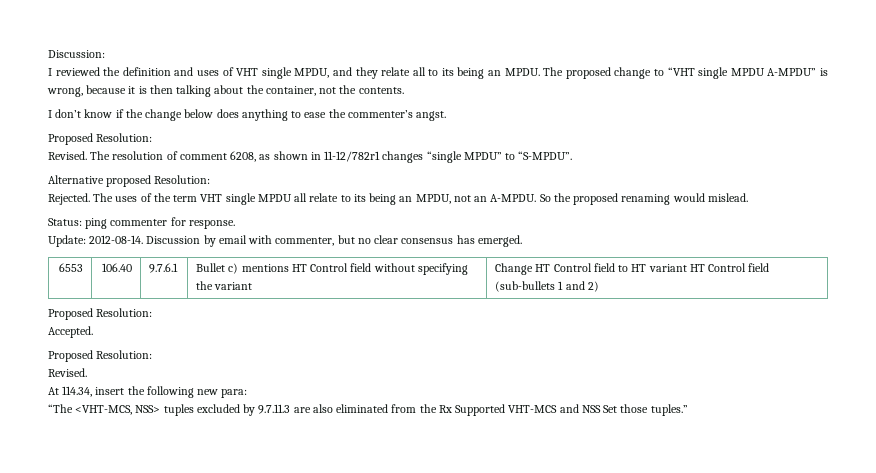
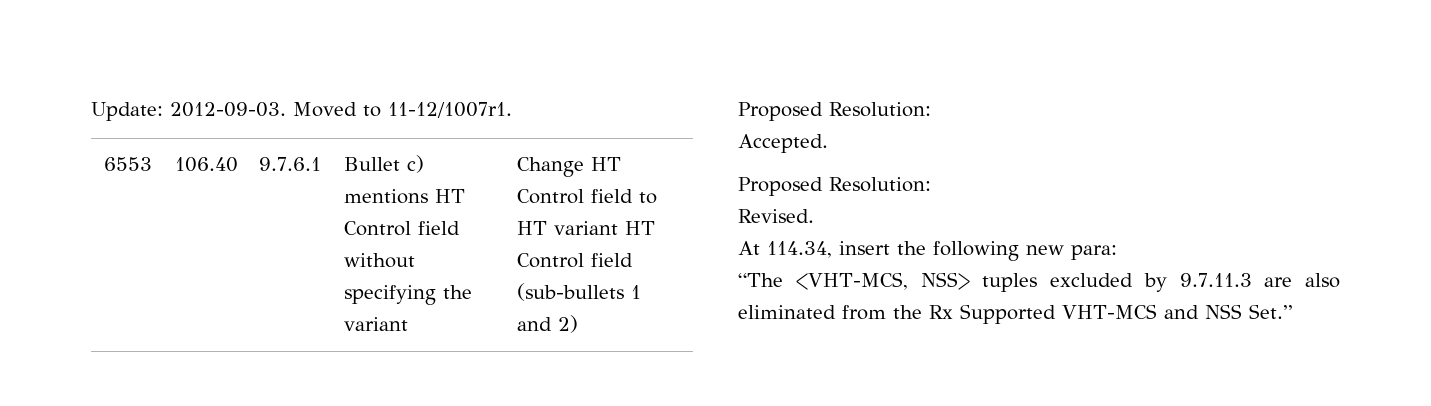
- Discussion:
- I reviewed the definition and uses of VHT single MPDU, and they relate all to its being an MPDU. The proposed change to “VHT single MPDU A-MPDU” is wrong, because it is then talking about the container, not the contents.
- I don’t know if the change below does anything to ease the commenter’s angst.
- Proposed Resolution:
- Revised. The resolution of comment 6208, as shown in 11-12/782r1 changes “single MPDU” to “S-MPDU”.
- Alternative proposed Resolution:
- Rejected. The uses of the term VHT single MPDU all relate to its being an MPDU, not an A-MPDU. So the proposed renaming would mislead.
- Status: ping commenter for response.
- Update: 2012-08-14. Discussion by email with commenter, but no clear consensus has emerged.
+ Update: 2012-09-03. Moved to 11-12/1007r1.
- “The <VHT-MCS, NSS> tuples excluded by 9.7.11.3 are also eliminated from the Rx Supported VHT-MCS and NSS Set those tuples.”
+ “The <VHT-MCS, NSS> tuples excluded by 9.7.11.3 are also eliminated from the Rx Supported VHT-MCS and NSS Set.”

